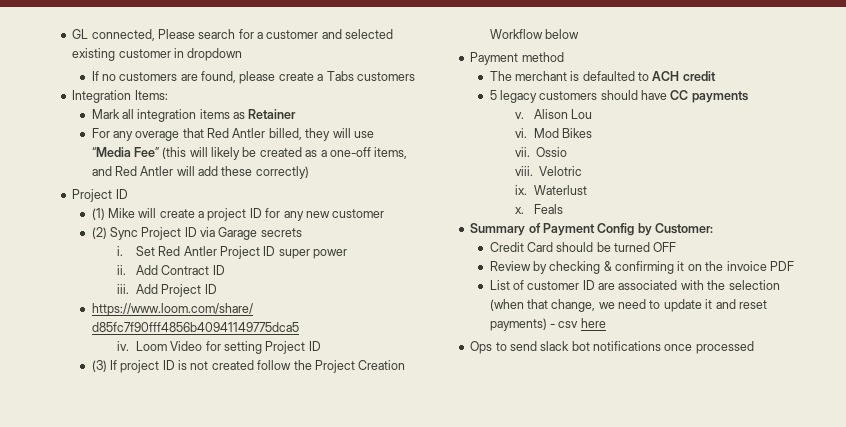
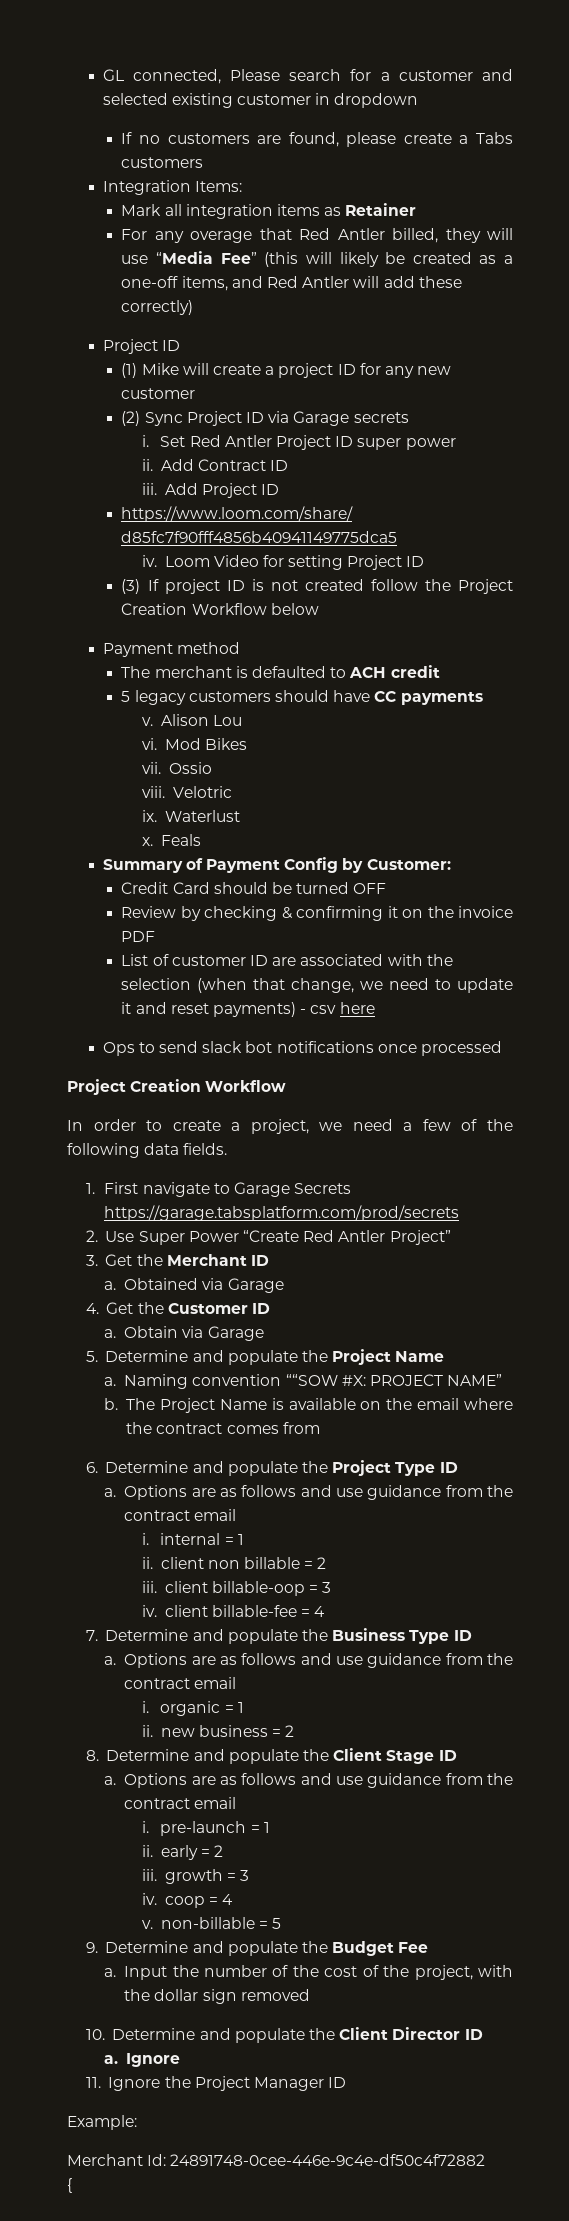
  Ops to send slack bot notifications once processed
+ Project Creation Workflow
+ In order to create a project, we need a few of the following data fields.
+ 1. First navigate to Garage Secrets https://garage.tabsplatform.com/prod/secrets
+ 2. Use Super Power “Create Red Antler Project”
+ 3. Get the Merchant ID
+ a. Obtained via Garage
+ 4. Get the Customer ID
+ a. Obtain via Garage
+ 5. Determine and populate the Project Name
+ a. Naming convention ““SOW #X: PROJECT NAME”
+ b. The Project Name is available on the email where the contract comes from
+ 6. Determine and populate the Project Type ID
+ a. Options are as follows and use guidance from the contract email
+ i. internal = 1
+ ii. client non billable = 2
+ iii. client billable-oop = 3
+ iv. client billable-fee = 4
+ 7. Determine and populate the Business Type ID
+ a. Options are as follows and use guidance from the contract email
+ i. organic = 1
+ ii. new business = 2
+ 8. Determine and populate the Client Stage ID
+ a. Options are as follows and use guidance from the contract email
+ i. pre-launch = 1
+ ii. early = 2
+ iii. growth = 3
+ iv. coop = 4
+ v. non-billable = 5
+ 9. Determine and populate the Budget Fee
+ a. Input the number of the cost of the project, with the dollar sign removed
+ 10. Determine and populate the Client Director ID
+ a. Ignore
+ 11. Ignore the Project Manager ID
+ Example:
+ Merchant Id: 24891748-0cee-446e-9c4e-df50c4f72882
+ {

